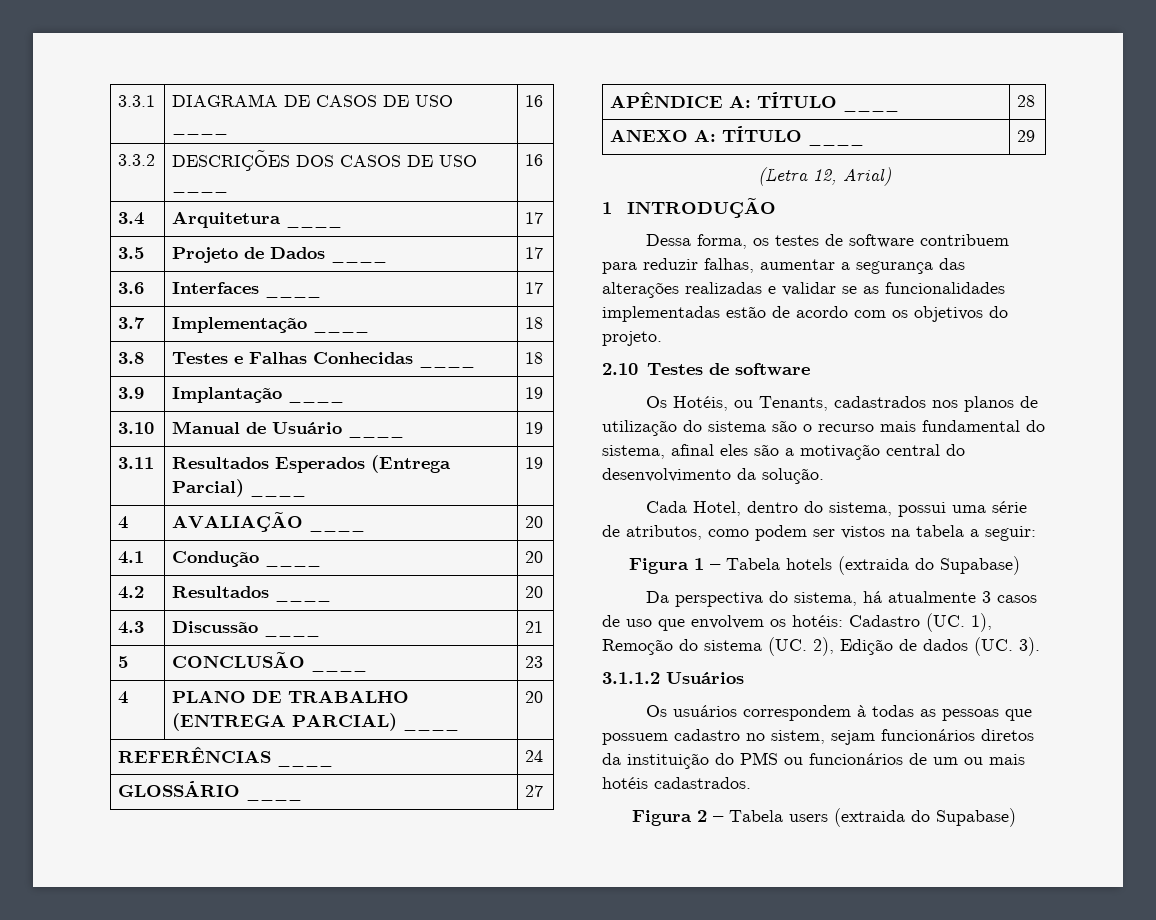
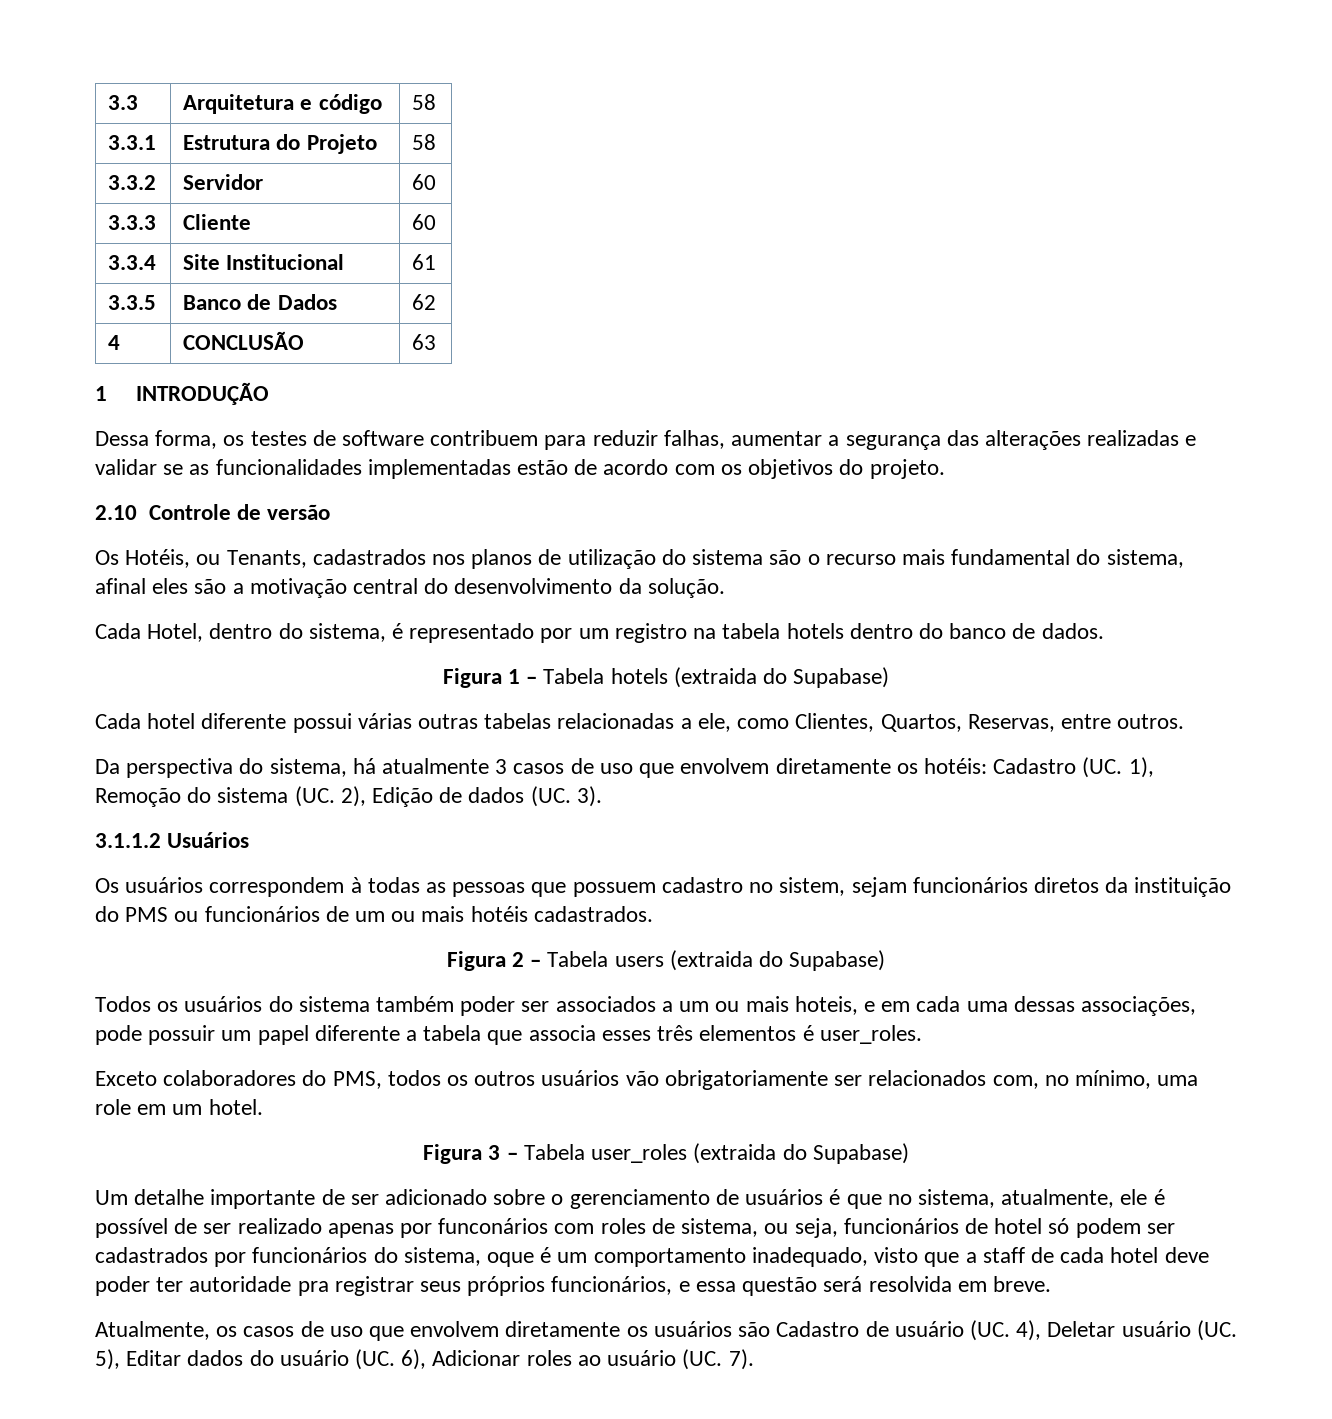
- 3.3.1 | DIAGRAMA DE CASOS DE USO ____ | 16
- 3.3.2 | DESCRIÇÕES DOS CASOS DE USO ____ | 16
- 3.4 | Arquitetura ____ | 17
- 3.5 | Projeto de Dados ____ | 17
- 3.6 | Interfaces ____ | 17
- 3.7 | Implementação ____ | 18
- 3.8 | Testes e Falhas Conhecidas ____ | 18
- 3.9 | Implantação ____ | 19
- 3.10 | Manual de Usuário ____ | 19
- 3.11 | Resultados Esperados (Entrega Parcial) ____ | 19
- 4 | AVALIAÇÃO ____ | 20
- 4.1 | Condução ____ | 20
- 4.2 | Resultados ____ | 20
- 4.3 | Discussão ____ | 21
- 5 | CONCLUSÃO ____ | 23
- 4 | PLANO DE TRABALHO (ENTREGA PARCIAL) ____ | 20
- REFERÊNCIAS ____ | 24
- GLOSSÁRIO ____ | 27
- APÊNDICE A: TÍTULO ____ | 28
- ANEXO A: TÍTULO ____ | 29
- (Letra 12, Arial)
+ 3.3 | Arquitetura e código | 58
+ 3.3.1 | Estrutura do Projeto | 58
+ 3.3.2 | Servidor | 60
+ 3.3.3 | Cliente | 60
+ 3.3.4 | Site Institucional | 61
+ 3.3.5 | Banco de Dados | 62
+ 4 | CONCLUSÃO | 63
- 2.10 Testes de software
+ 2.10 Controle de versão
- Cada Hotel, dentro do sistema, possui uma série de atributos, como podem ser vistos na tabela a seguir:
+ Cada Hotel, dentro do sistema, é representado por um registro na tabela hotels dentro do banco de dados.
+ Cada hotel diferente possui várias outras tabelas relacionadas a ele, como Clientes, Quartos, Reservas, entre outros.
- Da perspectiva do sistema, há atualmente 3 casos de uso que envolvem os hotéis: Cadastro (UC. 1), Remoção do sistema (UC. 2), Edição de dados (UC. 3).
+ Da perspectiva do sistema, há atualmente 3 casos de uso que envolvem diretamente os hotéis: Cadastro (UC. 1), Remoção do sistema (UC. 2), Edição de dados (UC. 3).
+ Todos os usuários do sistema também poder ser associados a um ou mais hoteis, e em cada uma dessas associações, pode possuir um papel diferente a tabela que associa esses três elementos é user_roles.
+ Exceto colaboradores do PMS, todos os outros usuários vão obrigatoriamente ser relacionados com, no mínimo, uma role em um hotel.
+ Figura 3 – Tabela user_roles (extraida do Supabase)
+ Um detalhe importante de ser adicionado sobre o gerenciamento de usuários é que no sistema, atualmente, ele é possível de ser realizado apenas por funconários com roles de sistema, ou seja, funcionários de hotel só podem ser cadastrados por funcionários do sistema, oque é um comportamento inadequado, visto que a staff de cada hotel deve poder ter autoridade pra registrar seus próprios funcionários, e essa questão será resolvida em breve.
+ Atualmente, os casos de uso que envolvem diretamente os usuários são Cadastro de usuário (UC. 4), Deletar usuário (UC. 5), Editar dados do usuário (UC. 6), Adicionar roles ao usuário (UC. 7).

